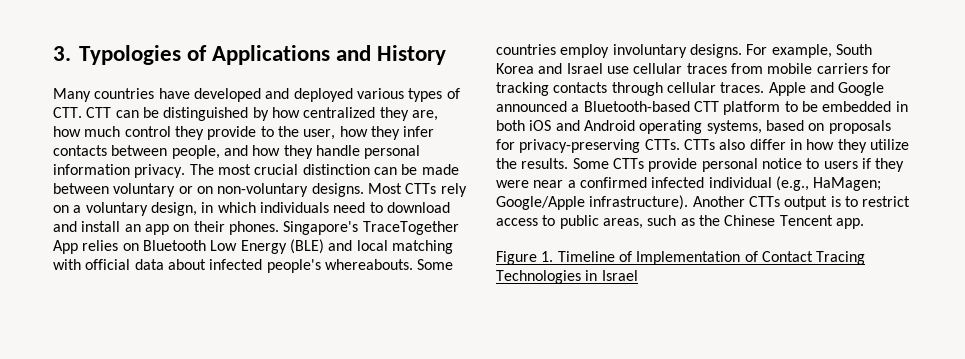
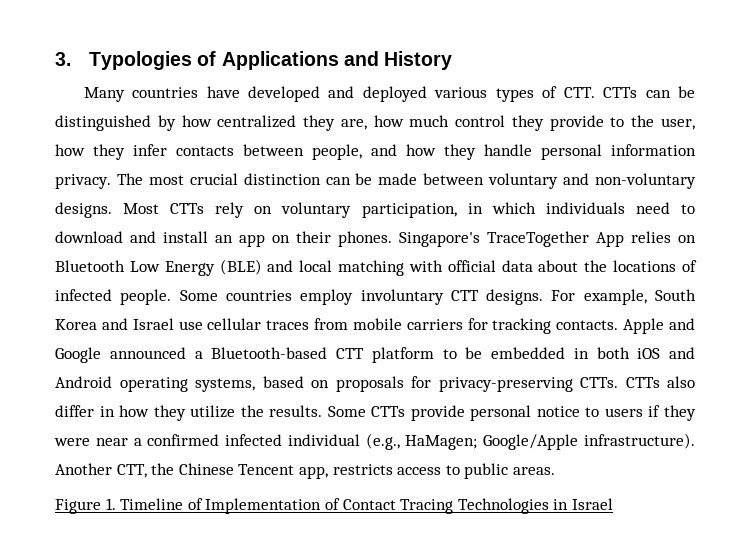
- Many countries have developed and deployed various types of CTT. CTT can be distinguished by how centralized they are, how much control they provide to the user, how they infer contacts between people, and how they handle personal information privacy.
+ Many countries have developed and deployed various types of CTT. CTTs can be distinguished by how centralized they are, how much control they provide to the user, how they infer contacts between people, and how they handle personal information privacy.
- The most crucial distinction can be made between voluntary or on non-voluntary designs.
+ The most crucial distinction can be made between voluntary and non-voluntary designs.
- Most CTTs rely on a voluntary design, in which individuals need to download and install an app on their phones.
+ Most CTTs rely on voluntary participation, in which individuals need to download and install an app on their phones.
- Singapore's TraceTogether App relies on Bluetooth Low Energy (BLE) and local matching with official data about infected people's whereabouts.
+ Singapore's TraceTogether App relies on Bluetooth Low Energy (BLE) and local matching with official data about the locations of infected people.
- Some countries employ involuntary designs.
+ Some countries employ involuntary CTT designs.
- For example, South Korea and Israel use cellular traces from mobile carriers for tracking contacts through cellular traces.
+ For example, South Korea and Israel use cellular traces from mobile carriers for tracking contacts.
- Another CTTs output is to restrict access to public areas, such as the Chinese Tencent app.
+ Another CTT, the Chinese Tencent app, restricts access to public areas.

